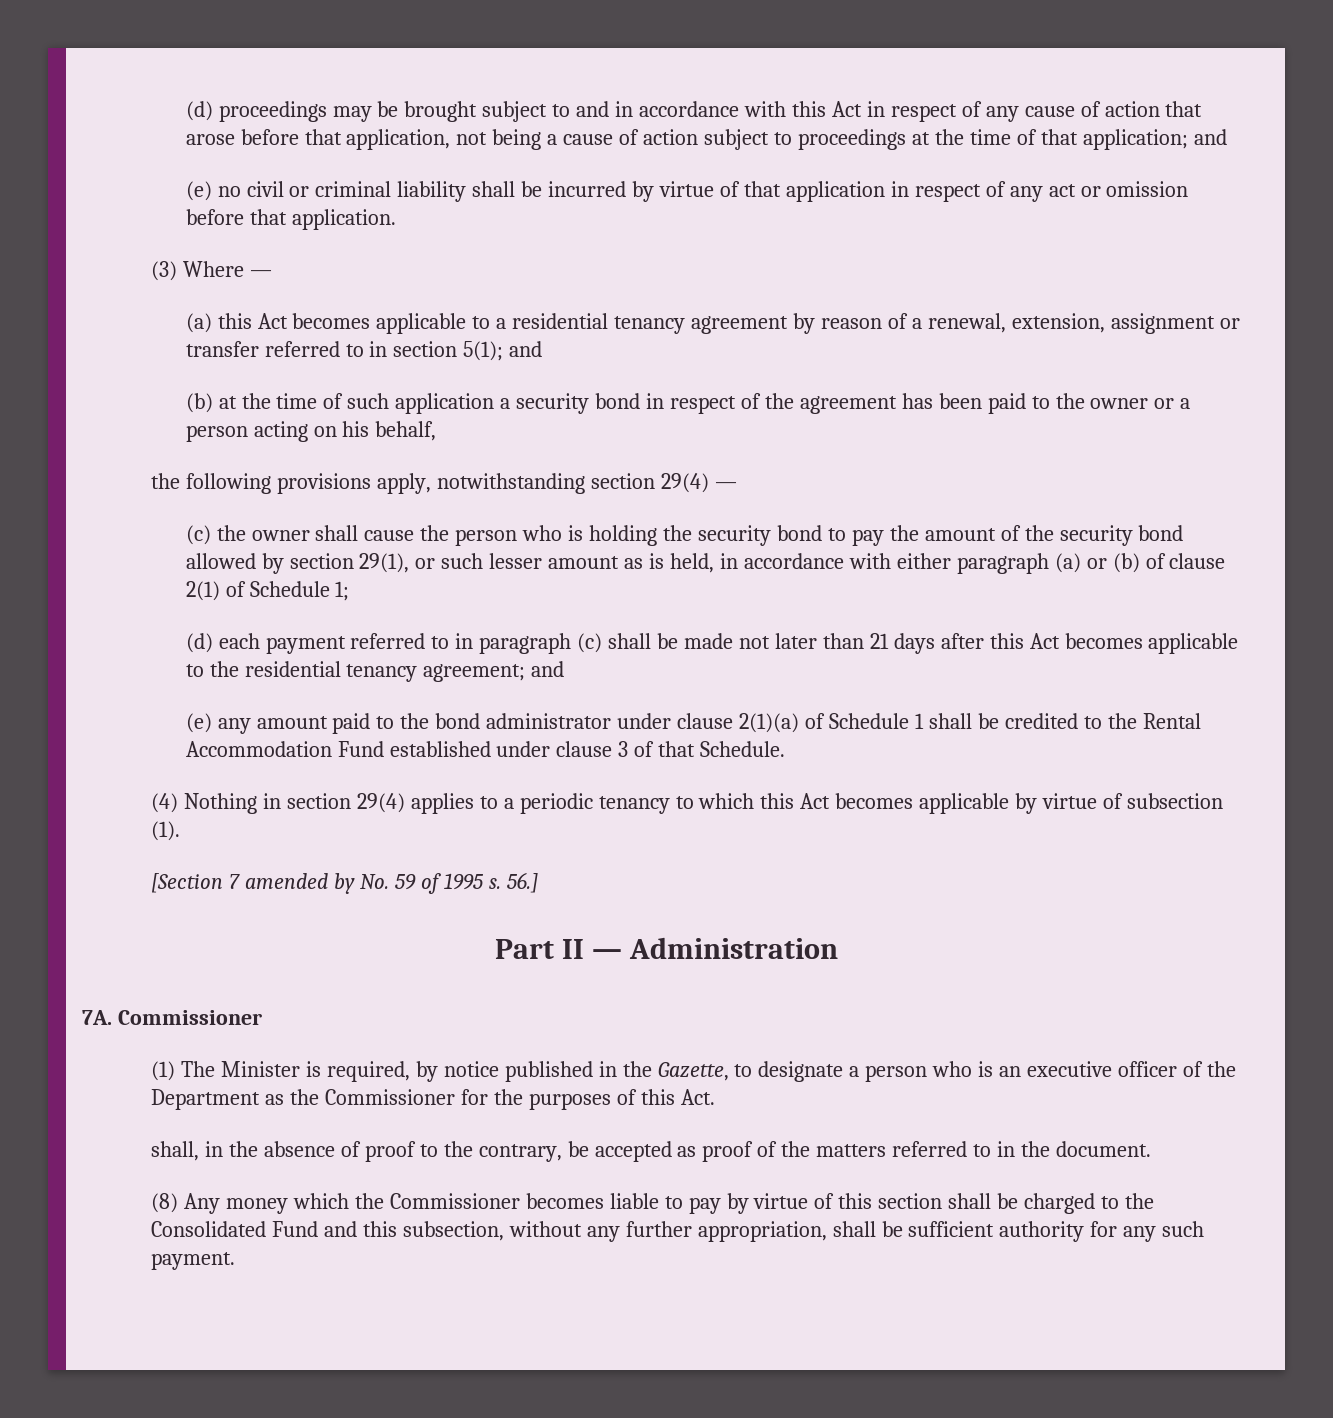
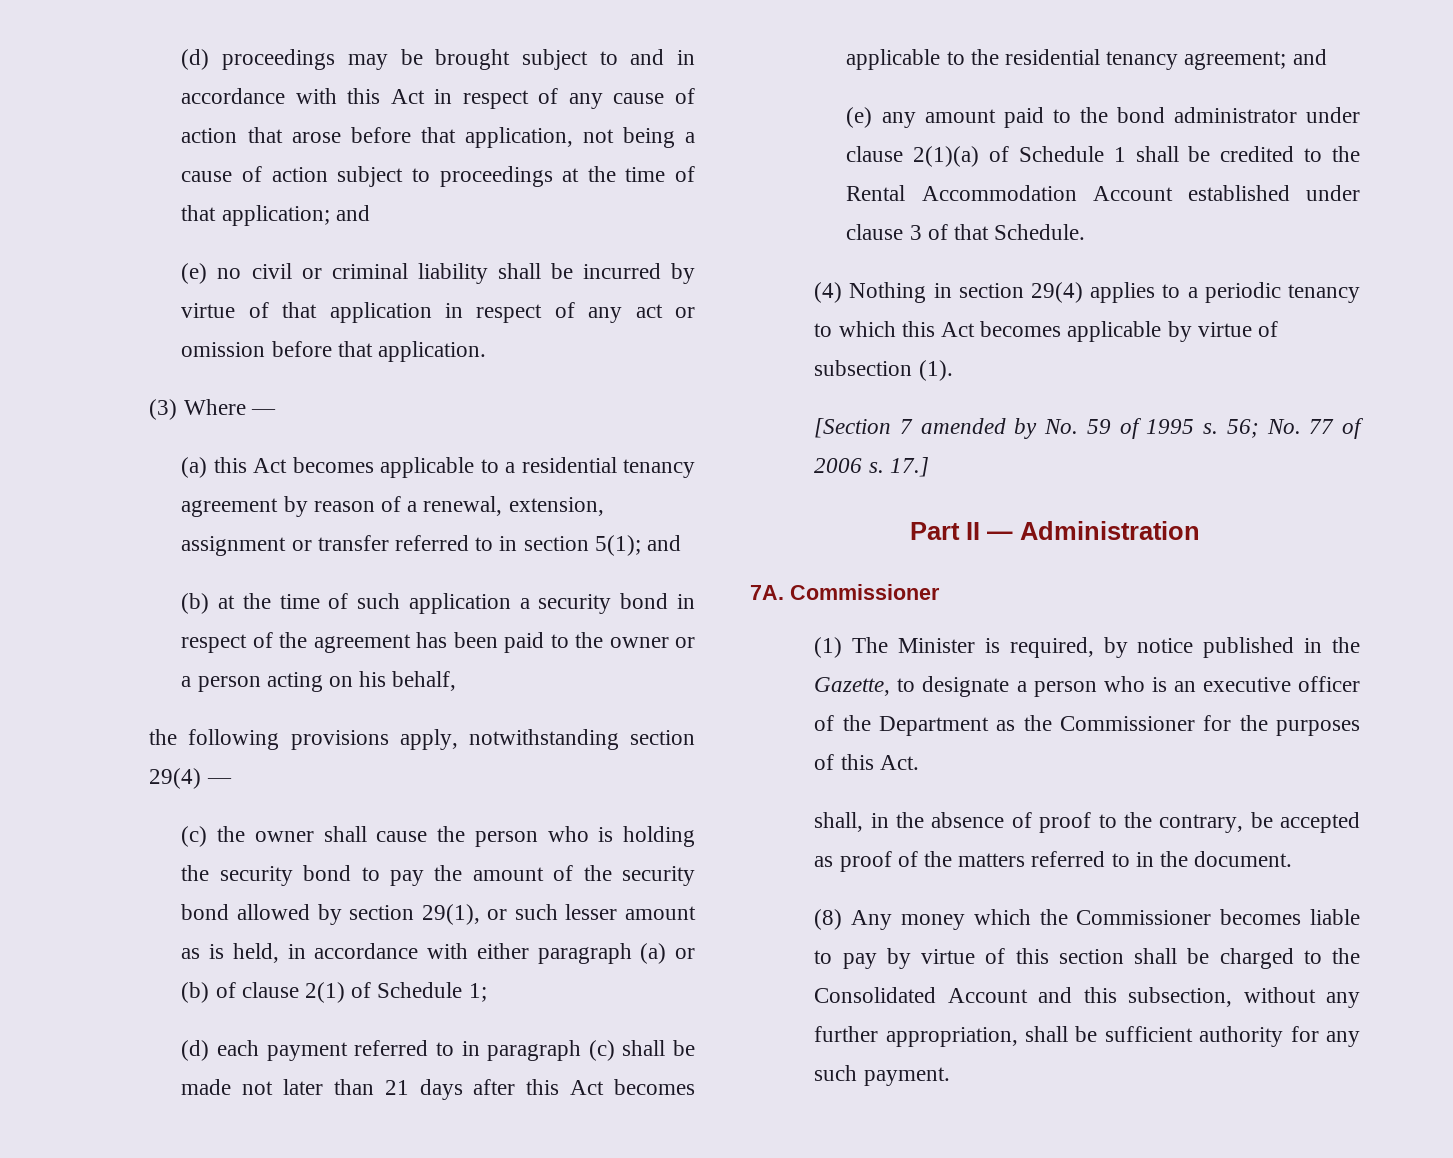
- (e) any amount paid to the bond administrator under clause 2(1)(a) of Schedule 1 shall be credited to the Rental Accommodation Fund established under clause 3 of that Schedule.
+ (e) any amount paid to the bond administrator under clause 2(1)(a) of Schedule 1 shall be credited to the Rental Accommodation Account established under clause 3 of that Schedule.
- 56.]
+ 56; No. 77 of 2006 s. 17.]
- (8) Any money which the Commissioner becomes liable to pay by virtue of this section shall be charged to the Consolidated Fund and this subsection, without any further appropriation, shall be sufficient authority for any such payment.
+ (8) Any money which the Commissioner becomes liable to pay by virtue of this section shall be charged to the Consolidated Account and this subsection, without any further appropriation, shall be sufficient authority for any such payment.

